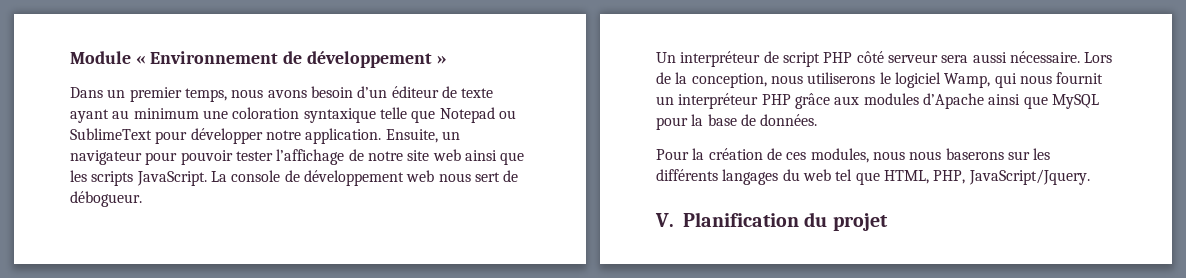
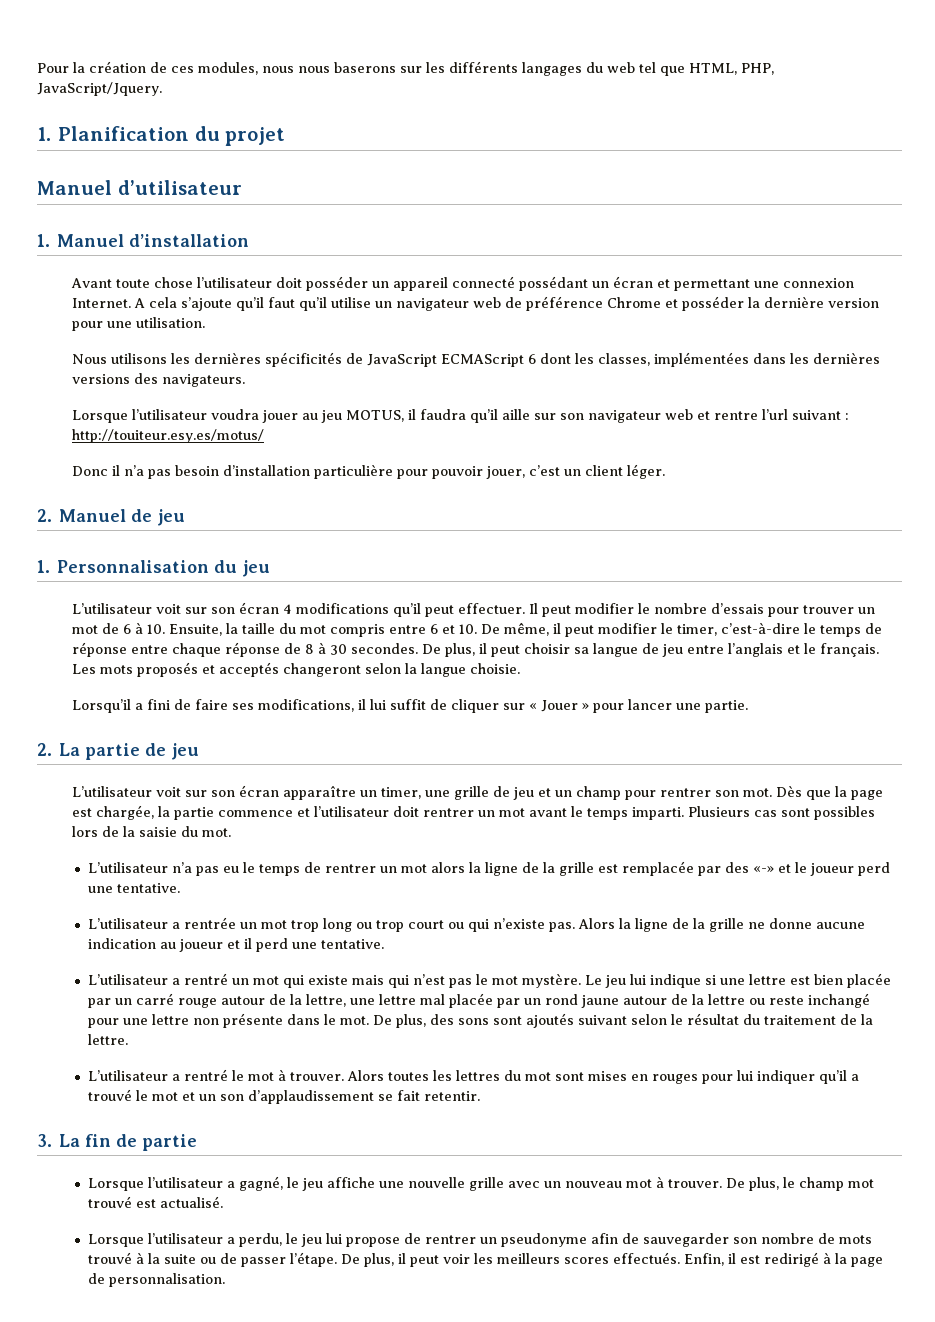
- Module « Environnement de développement »
- Dans un premier temps, nous avons besoin d’un éditeur de texte ayant au minimum une coloration syntaxique telle que Notepad ou SublimeText pour développer notre application. Ensuite, un navigateur pour pouvoir tester l’affichage de notre site web ainsi que les scripts JavaScript. La console de développement web nous sert de débogueur.
- Un interpréteur de script PHP côté serveur sera aussi nécessaire. Lors de la conception, nous utiliserons le logiciel Wamp, qui nous fournit un interpréteur PHP grâce aux modules d’Apache ainsi que MySQL pour la base de données.
- V. Planification du projet
+ 1. Planification du projet
+ Manuel d’utilisateur
+ 1. Manuel d’installation
+ Avant toute chose l’utilisateur doit posséder un appareil connecté possédant un écran et permettant une connexion Internet. A cela s’ajoute qu’il faut qu’il utilise un navigateur web de préférence Chrome et posséder la dernière version pour une utilisation.
+ Nous utilisons les dernières spécificités de JavaScript ECMAScript 6 dont les classes, implémentées dans les dernières versions des navigateurs.
+ Lorsque l’utilisateur voudra jouer au jeu MOTUS, il faudra qu’il aille sur son navigateur web et rentre l’url suivant : http://touiteur.esy.es/motus/
+ Donc il n’a pas besoin d’installation particulière pour pouvoir jouer, c’est un client léger.
+ 2. Manuel de jeu
+ 1. Personnalisation du jeu
+ L’utilisateur voit sur son écran 4 modifications qu’il peut effectuer. Il peut modifier le nombre d’essais pour trouver un mot de 6 à 10. Ensuite, la taille du mot compris entre 6 et 10. De même, il peut modifier le timer, c’est-à-dire le temps de réponse entre chaque réponse de 8 à 30 secondes. De plus, il peut choisir sa langue de jeu entre l’anglais et le français. Les mots proposés et acceptés changeront selon la langue choisie.
+ Lorsqu’il a fini de faire ses modifications, il lui suffit de cliquer sur « Jouer » pour lancer une partie.
+ 2. La partie de jeu
+ L’utilisateur voit sur son écran apparaître un timer, une grille de jeu et un champ pour rentrer son mot. Dès que la page est chargée, la partie commence et l’utilisateur doit rentrer un mot avant le temps imparti. Plusieurs cas sont possibles lors de la saisie du mot.
+ L’utilisateur n’a pas eu le temps de rentrer un mot alors la ligne de la grille est remplacée par des «-» et le joueur perd une tentative.
+ L’utilisateur a rentrée un mot trop long ou trop court ou qui n’existe pas. Alors la ligne de la grille ne donne aucune indication au joueur et il perd une tentative.
+ L’utilisateur a rentré un mot qui existe mais qui n’est pas le mot mystère. Le jeu lui indique si une lettre est bien placée par un carré rouge autour de la lettre, une lettre mal placée par un rond jaune autour de la lettre ou reste inchangé pour une lettre non présente dans le mot. De plus, des sons sont ajoutés suivant selon le résultat du traitement de la lettre.
+ L’utilisateur a rentré le mot à trouver. Alors toutes les lettres du mot sont mises en rouges pour lui indiquer qu’il a trouvé le mot et un son d’applaudissement se fait retentir.
+ 3. La fin de partie
+ Lorsque l’utilisateur a gagné, le jeu affiche une nouvelle grille avec un nouveau mot à trouver. De plus, le champ mot trouvé est actualisé.
+ Lorsque l’utilisateur a perdu, le jeu lui propose de rentrer un pseudonyme afin de sauvegarder son nombre de mots trouvé à la suite ou de passer l’étape. De plus, il peut voir les meilleurs scores effectués. Enfin, il est redirigé à la page de personnalisation.

